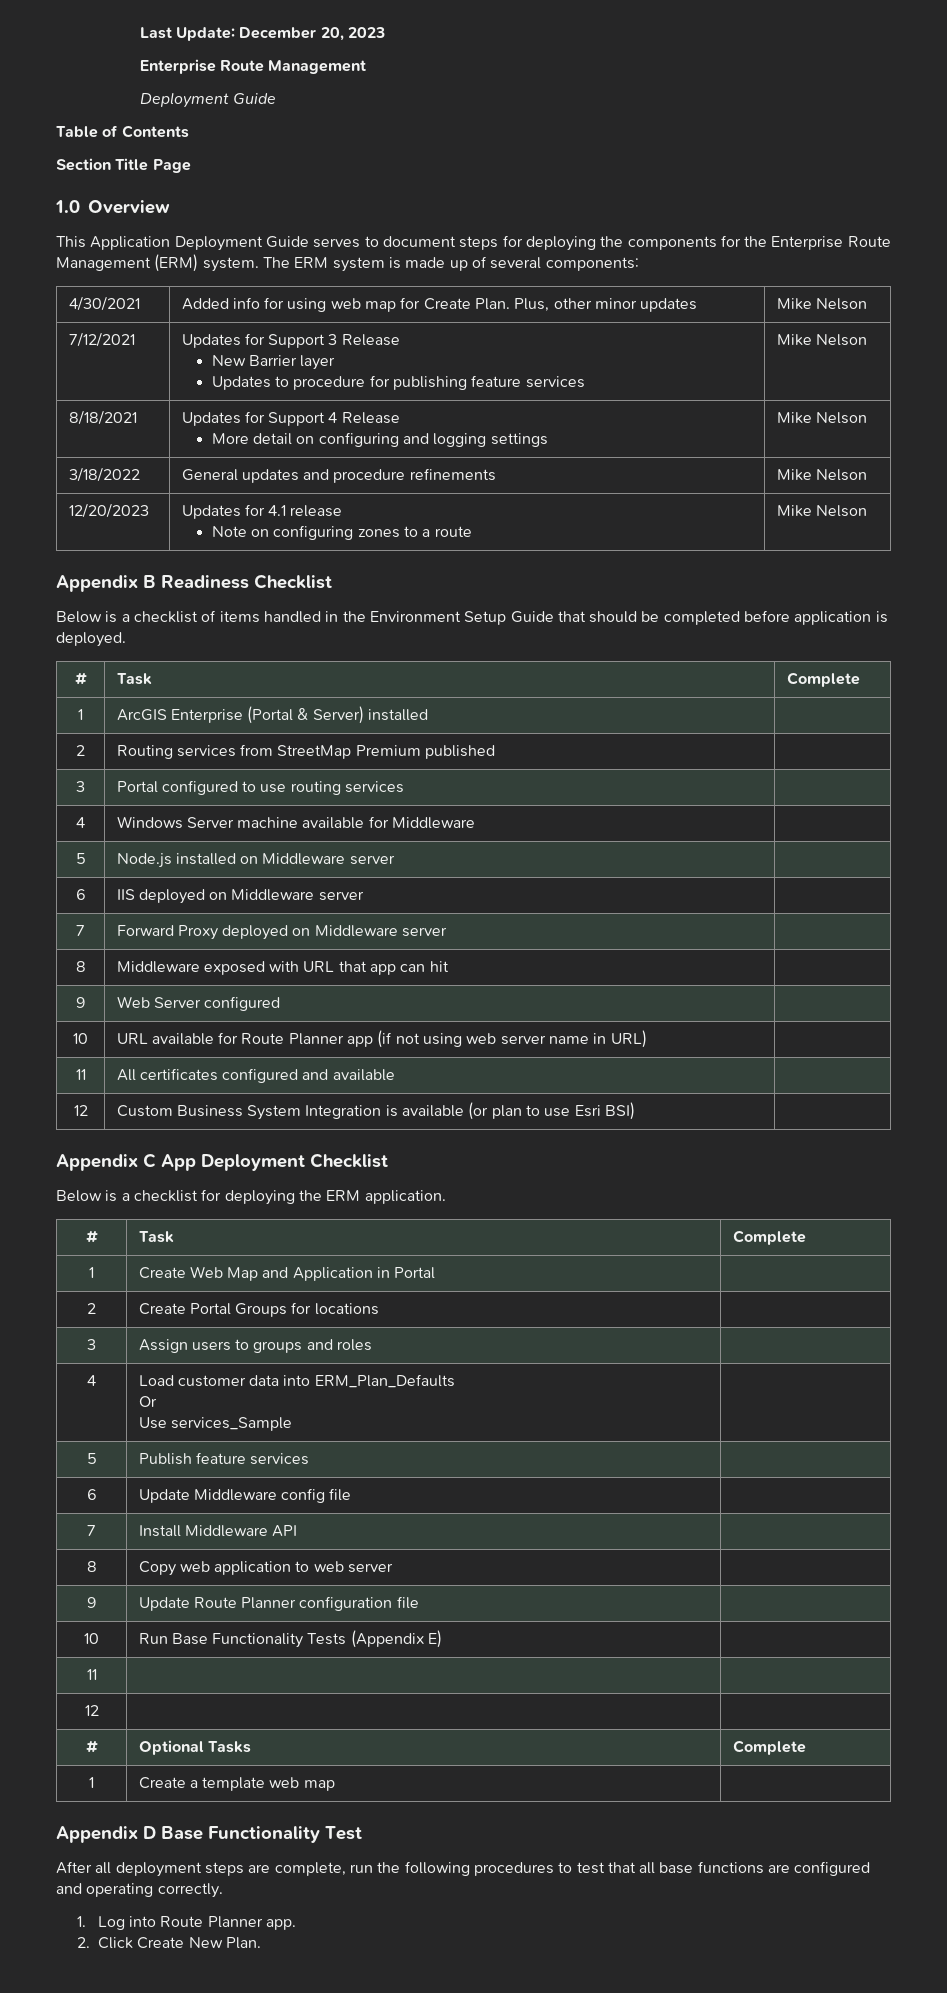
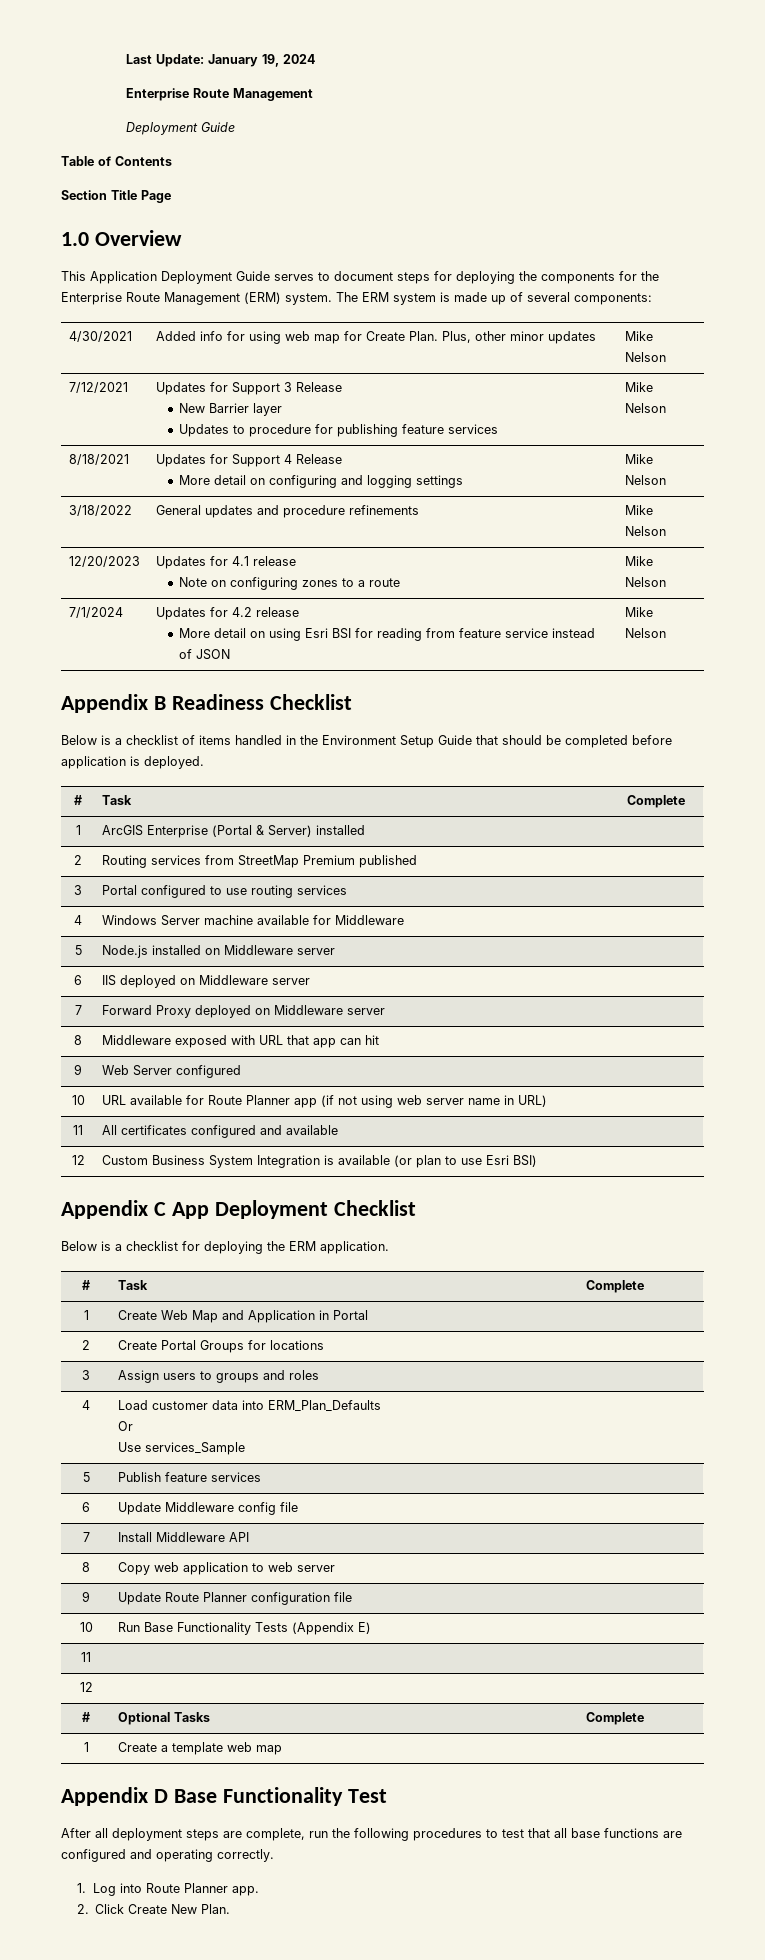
- Last Update: December 20, 2023
+ Last Update: January 19, 2024
+ 7/1/2024 | Updates for 4.2 release
+ More detail on using Esri BSI for reading from feature service instead of JSON | Mike Nelson

